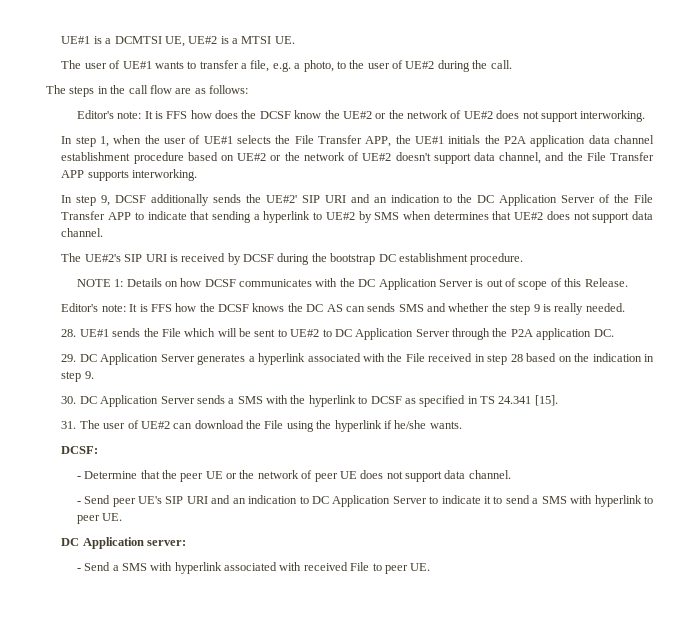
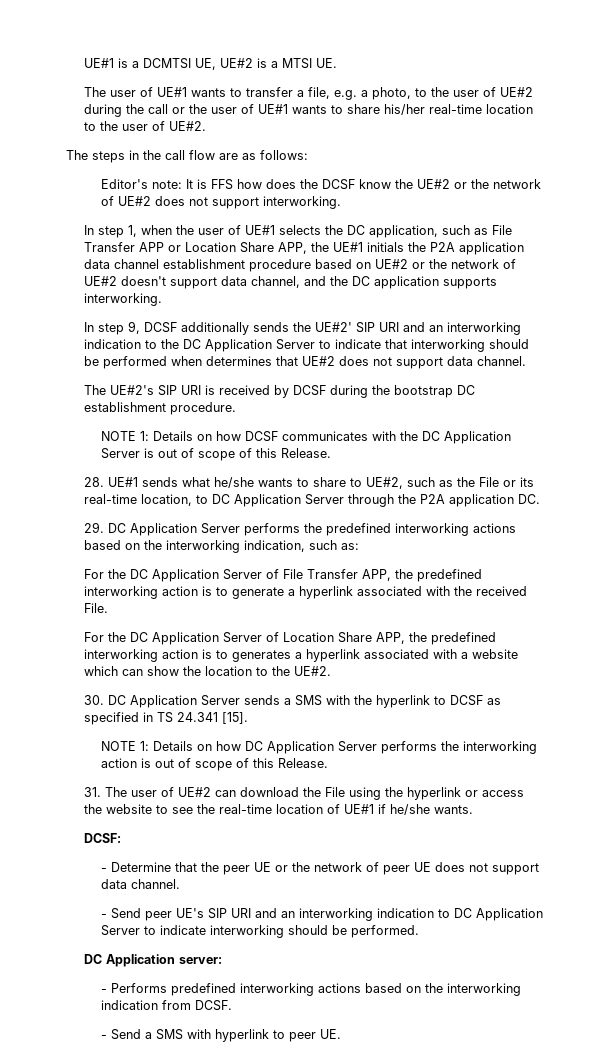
- The user of UE#1 wants to transfer a file, e.g. a photo, to the user of UE#2 during the call.
+ The user of UE#1 wants to transfer a file, e.g. a photo, to the user of UE#2 during the call or the user of UE#1 wants to share his/her real-time location to the user of UE#2.
- In step 1, when the user of UE#1 selects the File Transfer APP, the UE#1 initials the P2A application data channel establishment procedure based on UE#2 or the network of UE#2 doesn't support data channel, and the File Transfer APP supports interworking.
+ In step 1, when the user of UE#1 selects the DC application, such as File Transfer APP or Location Share APP, the UE#1 initials the P2A application data channel establishment procedure based on UE#2 or the network of UE#2 doesn't support data channel, and the DC application supports interworking.
- In step 9, DCSF additionally sends the UE#2' SIP URI and an indication to the DC Application Server of the File Transfer APP to indicate that sending a hyperlink to UE#2 by SMS when determines that UE#2 does not support data channel.
+ In step 9, DCSF additionally sends the UE#2' SIP URI and an interworking indication to the DC Application Server to indicate that interworking should be performed when determines that UE#2 does not support data channel.
- Editor's note: It is FFS how the DCSF knows the DC AS can sends SMS and whether the step 9 is really needed.
- 28. UE#1 sends the File which will be sent to UE#2 to DC Application Server through the P2A application DC.
+ 28. UE#1 sends what he/she wants to share to UE#2, such as the File or its real-time location, to DC Application Server through the P2A application DC.
- 29. DC Application Server generates a hyperlink associated with the File received in step 28 based on the indication in step 9.
+ 29. DC Application Server performs the predefined interworking actions based on the interworking indication, such as:
+ For the DC Application Server of File Transfer APP, the predefined interworking action is to generate a hyperlink associated with the received File.
+ For the DC Application Server of Location Share APP, the predefined interworking action is to generates a hyperlink associated with a website which can show the location to the UE#2.
+ NOTE 1: Details on how DC Application Server performs the interworking action is out of scope of this Release.
- 31. The user of UE#2 can download the File using the hyperlink if he/she wants.
+ 31. The user of UE#2 can download the File using the hyperlink or access the website to see the real-time location of UE#1 if he/she wants.
- - Send peer UE's SIP URI and an indication to DC Application Server to indicate it to send a SMS with hyperlink to peer UE.
+ - Send peer UE's SIP URI and an interworking indication to DC Application Server to indicate interworking should be performed.
+ DC Application server:
+ - Performs predefined interworking actions based on the interworking indication from DCSF.
+ - Send a SMS with hyperlink to peer UE.
- DC Application server:
- - Send a SMS with hyperlink associated with received File to peer UE.

